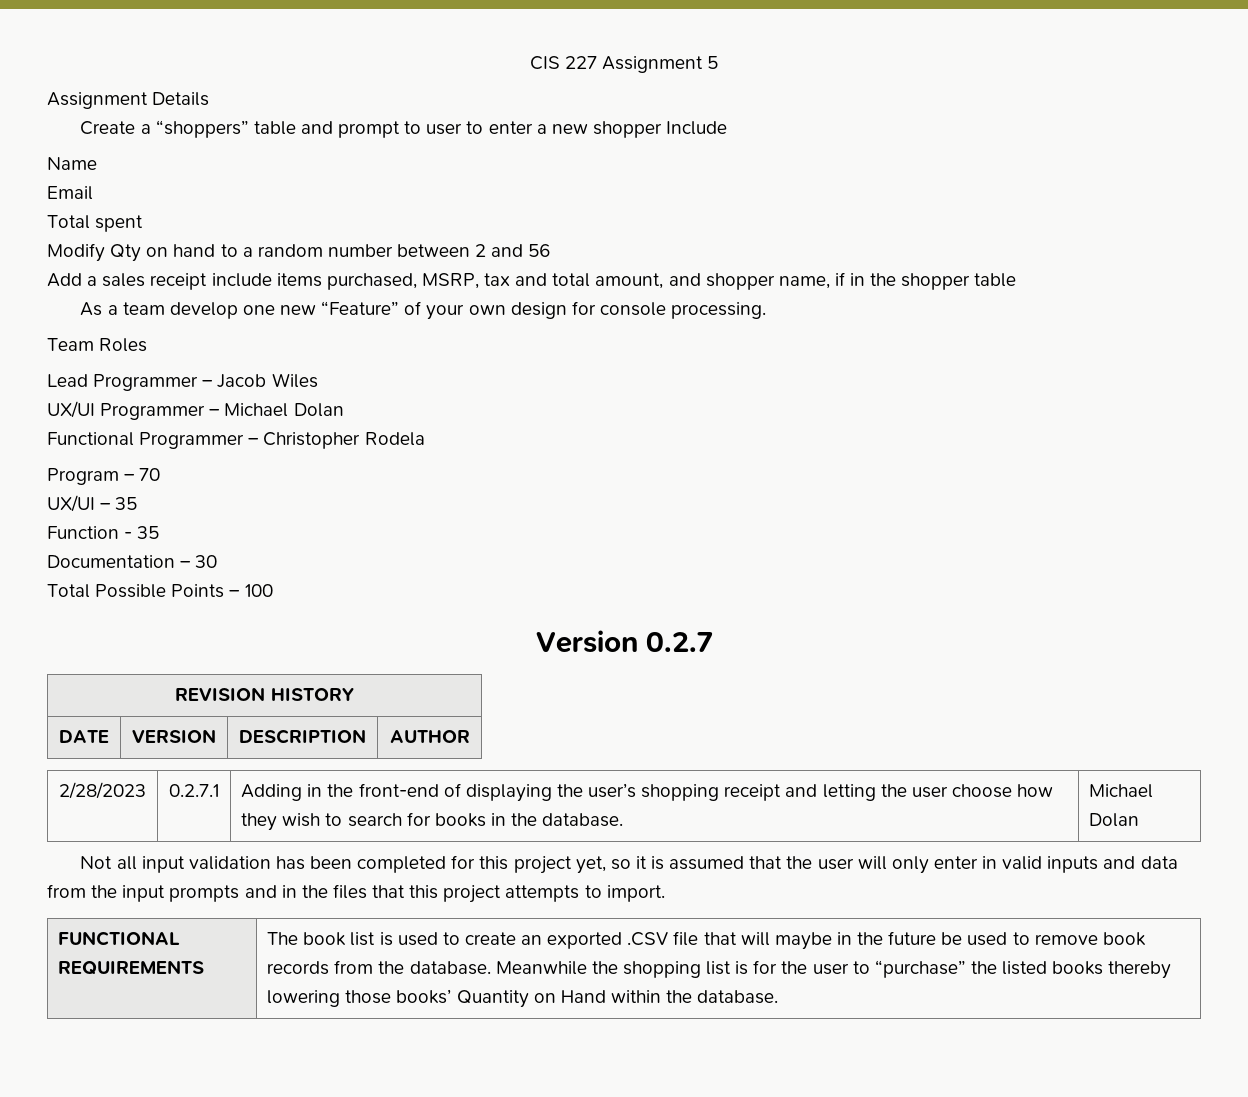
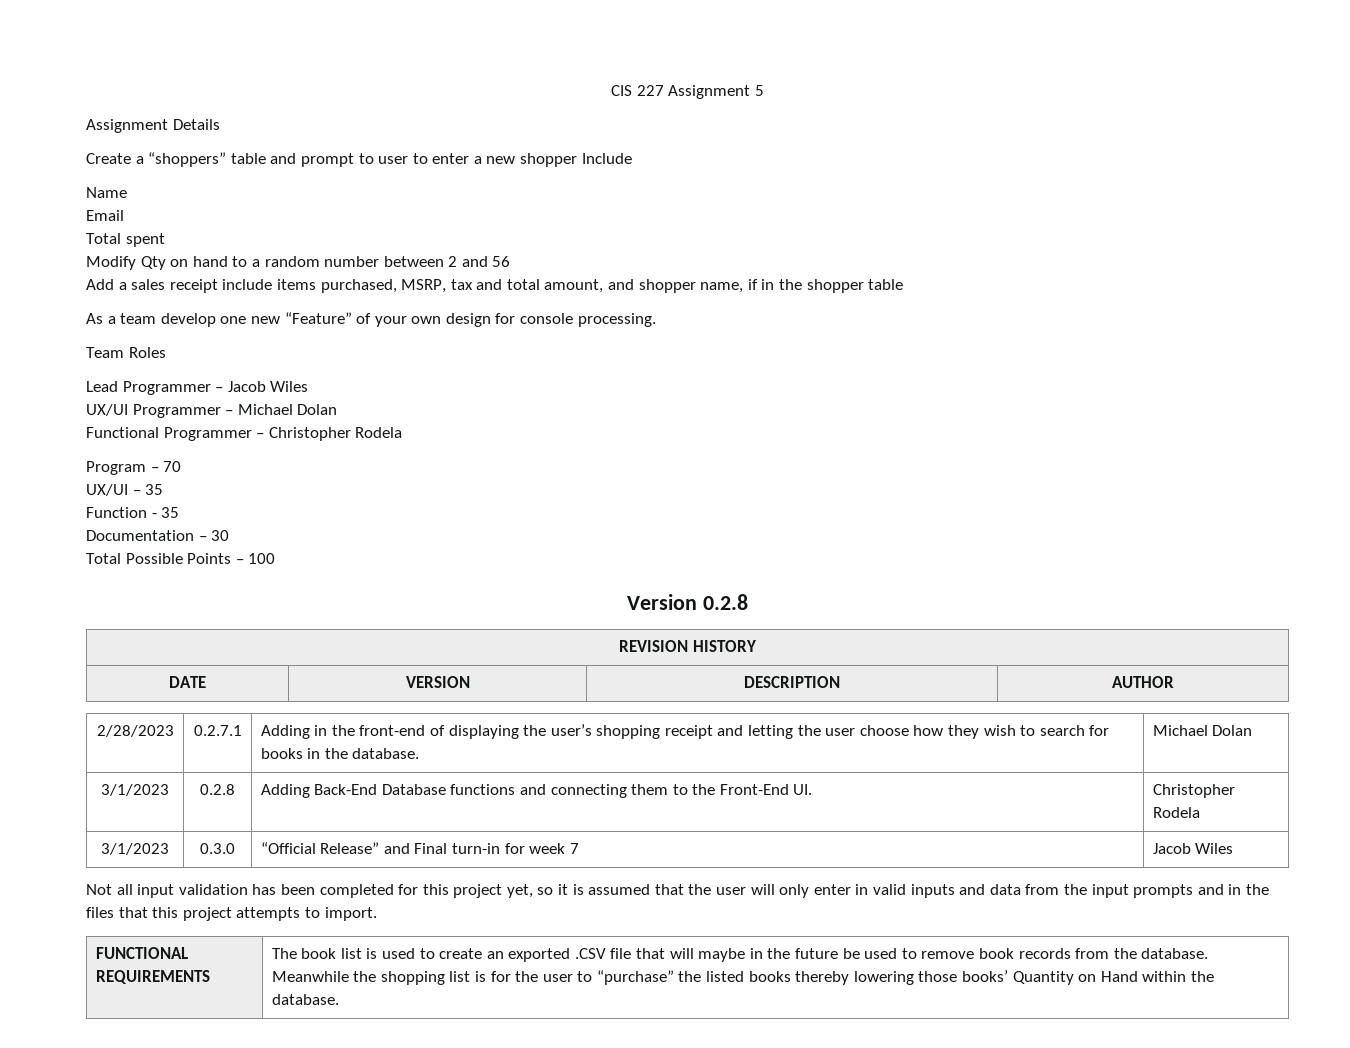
- Version 0.2.7
+ Version 0.2.8
+ 3/1/2023 | 0.2.8 | Adding Back-End Database functions and connecting them to the Front-End UI. | Christopher Rodela
+ 3/1/2023 | 0.3.0 | “Official Release” and Final turn-in for week 7 | Jacob Wiles

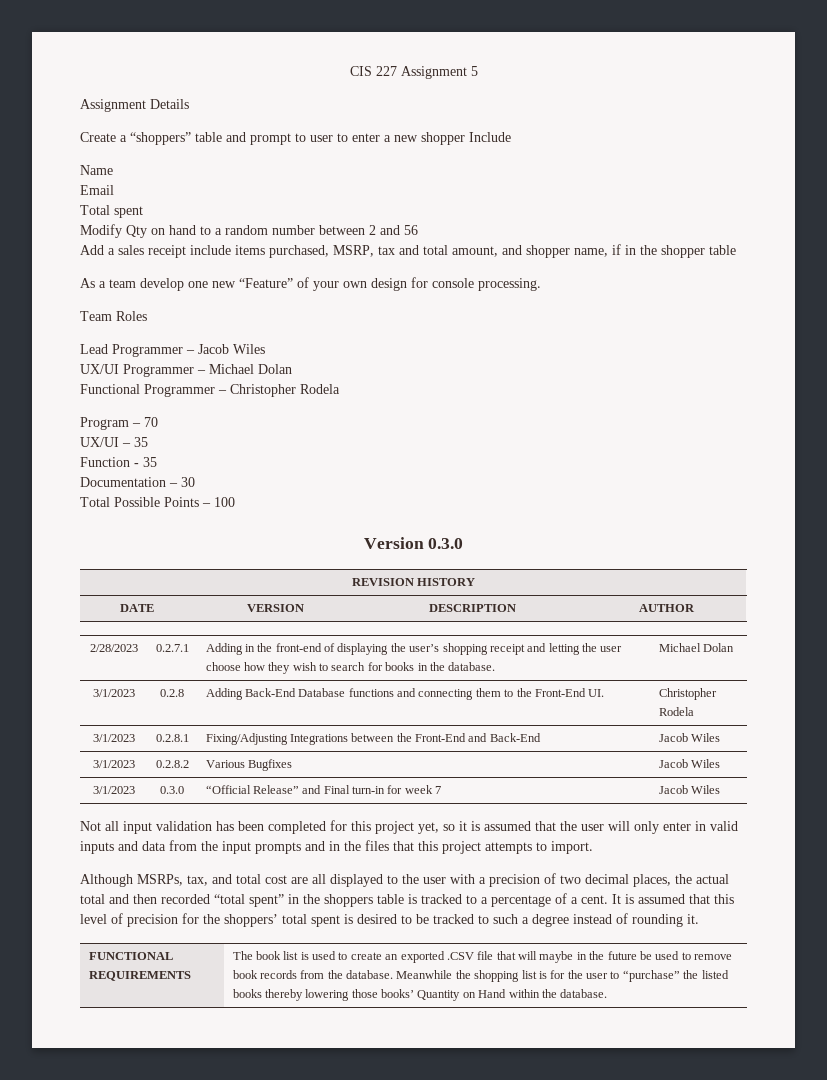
- Version 0.2.8
+ Version 0.3.0
+ 3/1/2023 | 0.2.8.1 | Fixing/Adjusting Integrations between the Front-End and Back-End | Jacob Wiles
+ 3/1/2023 | 0.2.8.2 | Various Bugfixes | Jacob Wiles
+ Although MSRPs, tax, and total cost are all displayed to the user with a precision of two decimal places, the actual total and then recorded “total spent” in the shoppers table is tracked to a percentage of a cent. It is assumed that this level of precision for the shoppers’ total spent is desired to be tracked to such a degree instead of rounding it.

